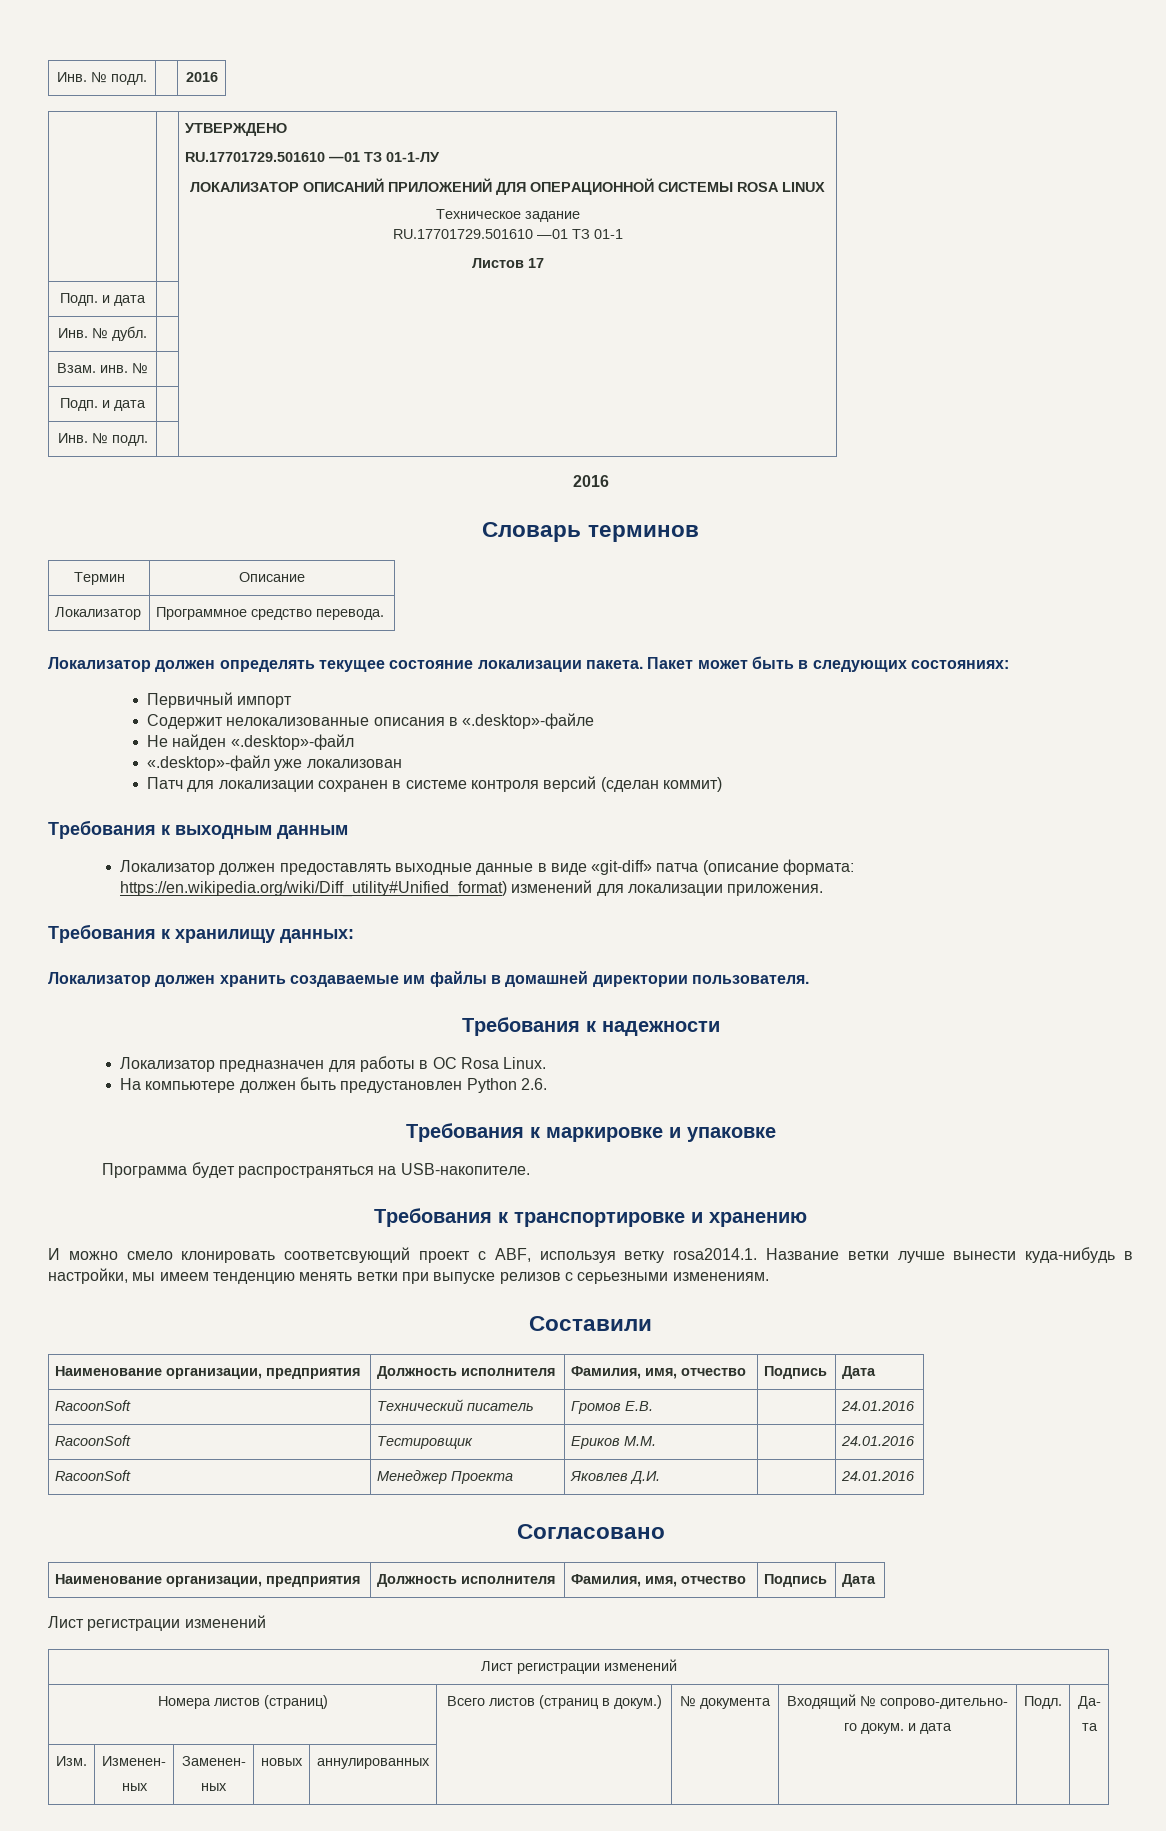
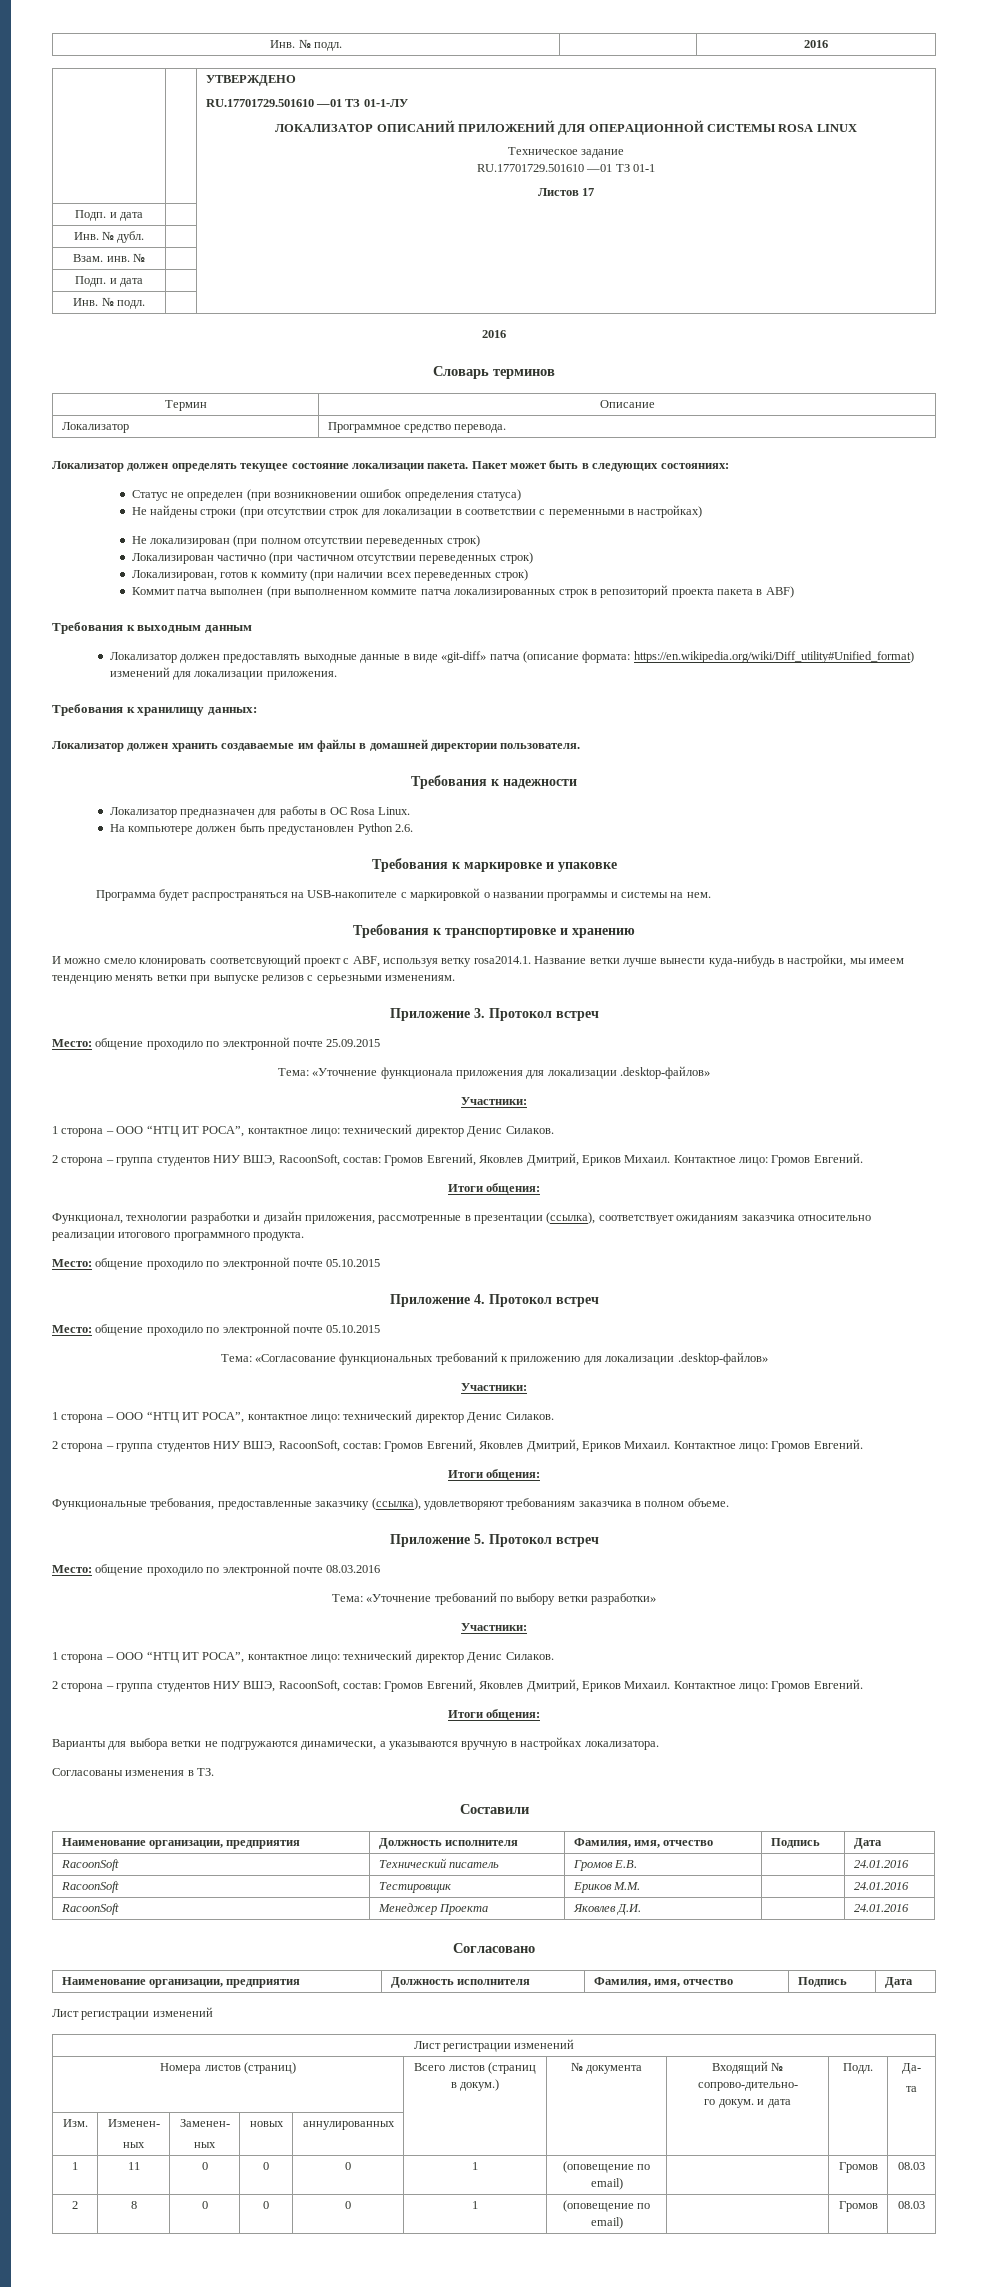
- Первичный импорт
- Содержит нелокализованные описания в «.desktop»-файле
- Не найден «.desktop»-файл
- «.desktop»-файл уже локализован
- Патч для локализации сохранен в системе контроля версий (сделан коммит)
+ Статус не определен (при возникновении ошибок определения статуса)
+ Не найдены строки (при отсутствии строк для локализации в соответствии с переменными в настройках)
+ Не локализирован (при полном отсутствии переведенных строк)
+ Локализирован частично (при частичном отсутствии переведенных строк)
+ Локализирован, готов к коммиту (при наличии всех переведенных строк)
+ Коммит патча выполнен (при выполненном коммите патча локализированных строк в репозиторий проекта пакета в ABF)
- Программа будет распространяться на USB-накопителе.
+ Программа будет распространяться на USB-накопителе с маркировкой о названии программы и системы на нем.
+ Приложение 3. Протокол встреч
+ Место: общение проходило по электронной почте 25.09.2015
+ Тема: «Уточнение функционала приложения для локализации .desktop-файлов»
+ Участники:
+ 1 сторона – ООО “НТЦ ИТ РОСА”, контактное лицо: технический директор Денис Силаков.
+ 2 сторона – группа студентов НИУ ВШЭ, RacoonSoft, состав: Громов Евгений, Яковлев Дмитрий, Ериков Михаил. Контактное лицо: Громов Евгений.
+ Итоги общения:
+ Функционал, технологии разработки и дизайн приложения, рассмотренные в презентации (ссылка), соответствует ожиданиям заказчика относительно реализации итогового программного продукта.
+ Место: общение проходило по электронной почте 05.10.2015
+ Приложение 4. Протокол встреч
+ Место: общение проходило по электронной почте 05.10.2015
+ Тема: «Согласование функциональных требований к приложению для локализации .desktop-файлов»
+ Участники:
+ 1 сторона – ООО “НТЦ ИТ РОСА”, контактное лицо: технический директор Денис Силаков.
+ 2 сторона – группа студентов НИУ ВШЭ, RacoonSoft, состав: Громов Евгений, Яковлев Дмитрий, Ериков Михаил. Контактное лицо: Громов Евгений.
+ Итоги общения:
+ Функциональные требования, предоставленные заказчику (ссылка), удовлетворяют требованиям заказчика в полном объеме.
+ Приложение 5. Протокол встреч
+ Место: общение проходило по электронной почте 08.03.2016
+ Тема: «Уточнение требований по выбору ветки разработки»
+ Участники:
+ 1 сторона – ООО “НТЦ ИТ РОСА”, контактное лицо: технический директор Денис Силаков.
+ 2 сторона – группа студентов НИУ ВШЭ, RacoonSoft, состав: Громов Евгений, Яковлев Дмитрий, Ериков Михаил. Контактное лицо: Громов Евгений.
+ Итоги общения:
+ Варианты для выбора ветки не подгружаются динамически, а указываются вручную в настройках локализатора.
+ Согласованы изменения в ТЗ.
+ 1 | 11 | 0 | 0 | 0 | 1 | (оповещение по email) | | Громов | 08.03
+ 2 | 8 | 0 | 0 | 0 | 1 | (оповещение по email) | | Громов | 08.03

